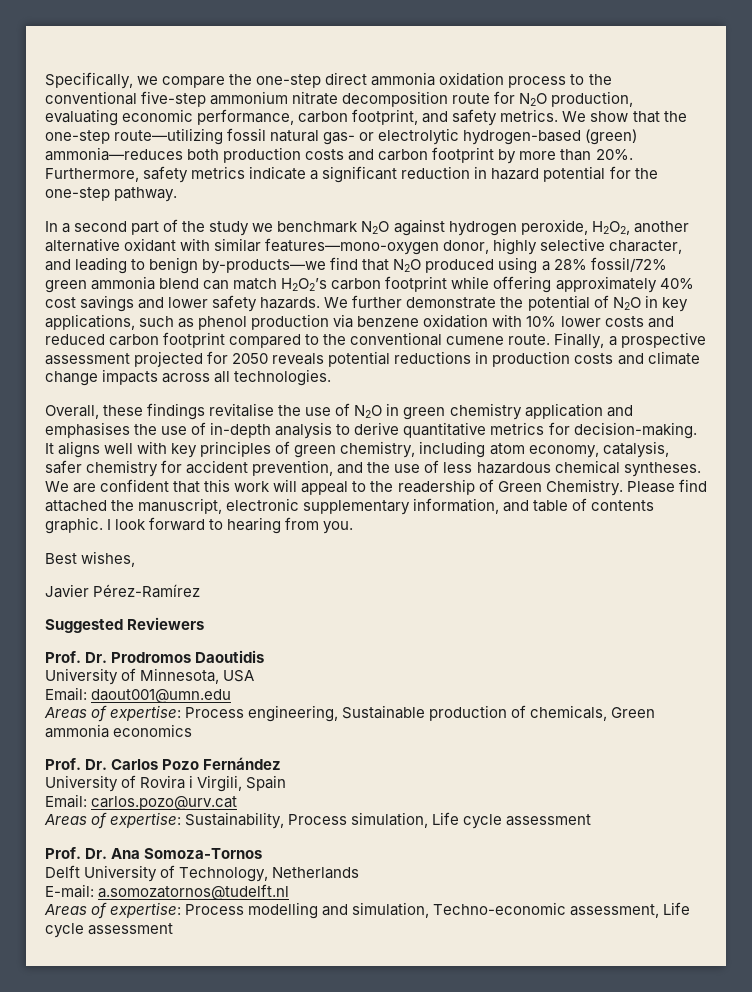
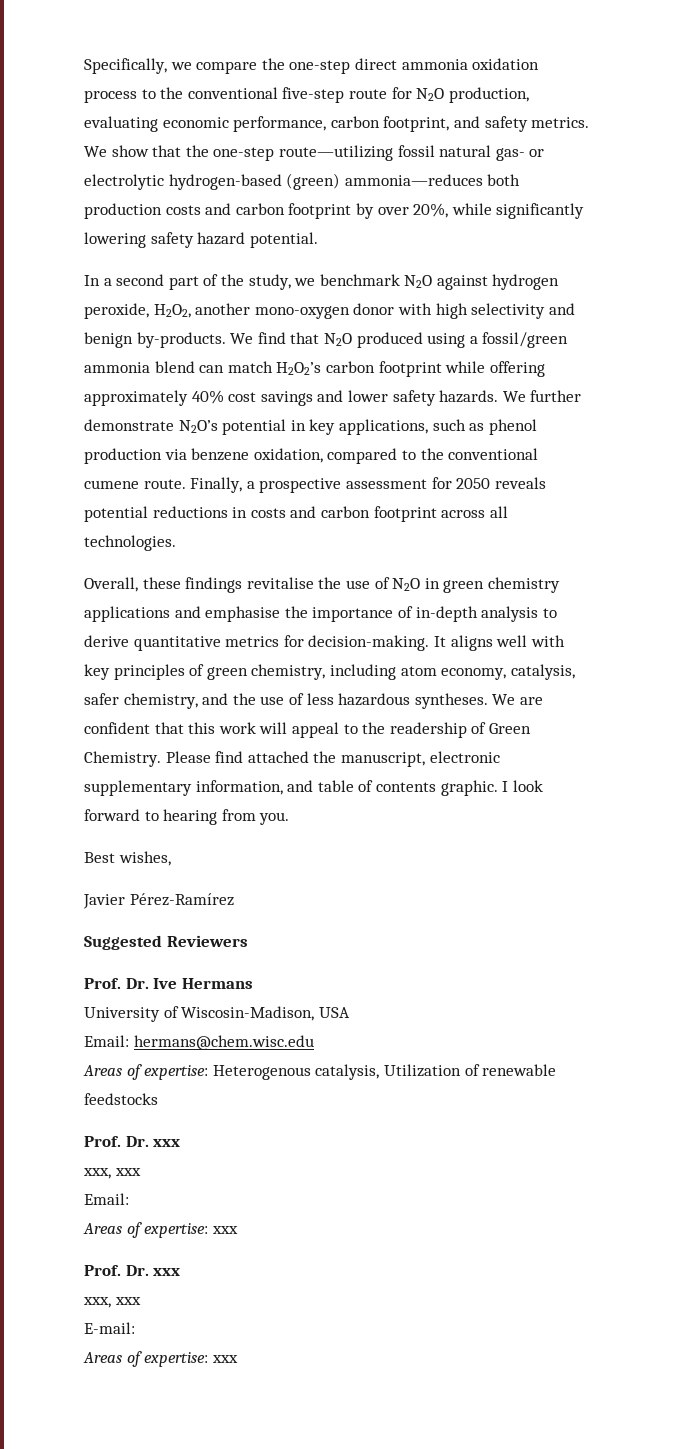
- Specifically, we compare the one-step direct ammonia oxidation process to the conventional five-step ammonium nitrate decomposition route for N2O production, evaluating economic performance, carbon footprint, and safety metrics.
+ Specifically, we compare the one-step direct ammonia oxidation process to the conventional five-step route for N2O production, evaluating economic performance, carbon footprint, and safety metrics.
- We show that the one-step route—utilizing fossil natural gas- or electrolytic hydrogen-based (green) ammonia—reduces both production costs and carbon footprint by more than 20%. Furthermore, safety metrics indicate a significant reduction in hazard potential for the one-step pathway.
+ We show that the one-step route—utilizing fossil natural gas- or electrolytic hydrogen-based (green) ammonia—reduces both production costs and carbon footprint by over 20%, while significantly lowering safety hazard potential.
- In a second part of the study we benchmark N2O against hydrogen peroxide, H2O2, another alternative oxidant with similar features—mono-oxygen donor, highly selective character, and leading to benign by-products—we find that N2O produced using a 28% fossil/72% green ammonia blend can match H2O2’s carbon footprint while offering approximately 40% cost savings and lower safety hazards.
+ In a second part of the study, we benchmark N2O against hydrogen peroxide, H2O2, another mono-oxygen donor with high selectivity and benign by-products. We find that N2O produced using a fossil/green ammonia blend can match H2O2’s carbon footprint while offering approximately 40% cost savings and lower safety hazards.
- We further demonstrate the potential of N2O in key applications, such as phenol production via benzene oxidation with 10% lower costs and reduced carbon footprint compared to the conventional cumene route.
+ We further demonstrate N2O’s potential in key applications, such as phenol production via benzene oxidation, compared to the conventional cumene route.
- Finally, a prospective assessment projected for 2050 reveals potential reductions in production costs and climate change impacts across all technologies.
+ Finally, a prospective assessment for 2050 reveals potential reductions in costs and carbon footprint across all technologies.
- Overall, these findings revitalise the use of N2O in green chemistry application and emphasises the use of in-depth analysis to derive quantitative metrics for decision-making.
+ Overall, these findings revitalise the use of N2O in green chemistry applications and emphasise the importance of in-depth analysis to derive quantitative metrics for decision-making.
- It aligns well with key principles of green chemistry, including atom economy, catalysis, safer chemistry for accident prevention, and the use of less hazardous chemical syntheses.
+ It aligns well with key principles of green chemistry, including atom economy, catalysis, safer chemistry, and the use of less hazardous syntheses.
- Prof. Dr. Prodromos Daoutidis
- University of Minnesota, USA
+ Prof. Dr. Ive Hermans
+ University of Wiscosin-Madison, USA
- Email: daout001@umn.edu
- Areas of expertise: Process engineering, Sustainable production of chemicals, Green ammonia economics
- Prof. Dr. Carlos Pozo Fernández
- University of Rovira i Virgili, Spain
- Email: carlos.pozo@urv.cat
- Areas of expertise: Sustainability, Process simulation, Life cycle assessment
- Prof. Dr. Ana Somoza-Tornos
- Delft University of Technology, Netherlands
+ Email: hermans@chem.wisc.edu
+ Areas of expertise: Heterogenous catalysis, Utilization of renewable feedstocks
+ Prof. Dr. xxx
+ xxx, xxx
+ Email:
+ Areas of expertise: xxx
+ Prof. Dr. xxx
+ xxx, xxx
- E-mail: a.somozatornos@tudelft.nl
- Areas of expertise: Process modelling and simulation, Techno-economic assessment, Life cycle assessment
+ E-mail:
+ Areas of expertise: xxx

